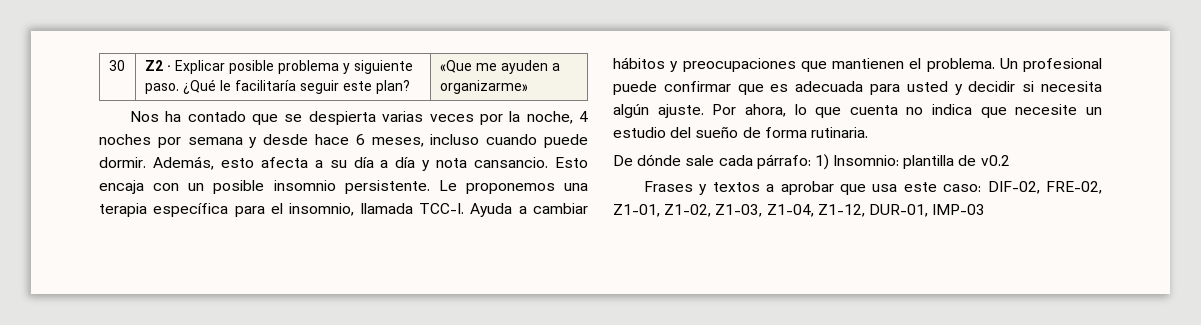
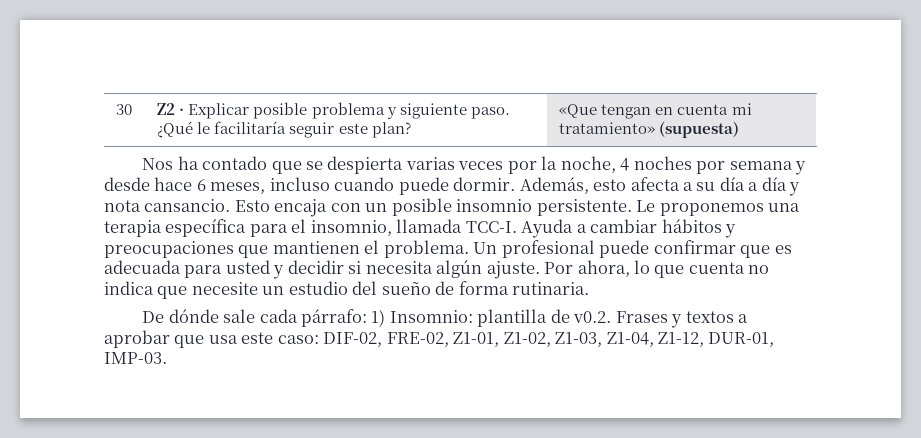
- 30 | Z2 · Explicar posible problema y siguiente paso. ¿Qué le facilitaría seguir este plan? | «Que me ayuden a organizarme»
+ 30 | Z2 · Explicar posible problema y siguiente paso. ¿Qué le facilitaría seguir este plan? | «Que tengan en cuenta mi tratamiento» (supuesta)
- De dónde sale cada párrafo: 1) Insomnio: plantilla de v0.2
- Frases y textos a aprobar que usa este caso: DIF-02, FRE-02, Z1-01, Z1-02, Z1-03, Z1-04, Z1-12, DUR-01, IMP-03
+ De dónde sale cada párrafo: 1) Insomnio: plantilla de v0.2. Frases y textos a aprobar que usa este caso: DIF-02, FRE-02, Z1-01, Z1-02, Z1-03, Z1-04, Z1-12, DUR-01, IMP-03.

